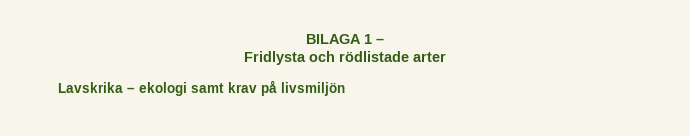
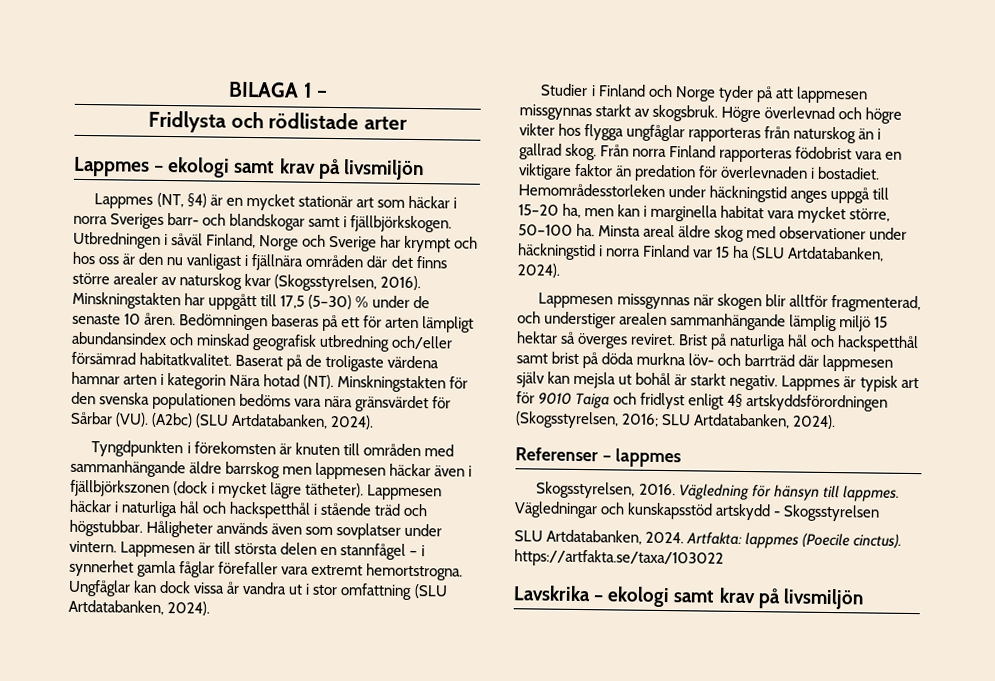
+ Lappmes – ekologi samt krav på livsmiljön
+ Lappmes (NT, §4) är en mycket stationär art som häckar i norra Sveriges barr- och blandskogar samt i fjällbjörkskogen. Utbredningen i såväl Finland, Norge och Sverige har krympt och hos oss är den nu vanligast i fjällnära områden där det finns större arealer av naturskog kvar (Skogsstyrelsen, 2016). Minskningstakten har uppgått till 17,5 (5–30) % under de senaste 10 åren. Bedömningen baseras på ett för arten lämpligt abundansindex och minskad geografisk utbredning och/eller försämrad habitatkvalitet. Baserat på de troligaste värdena hamnar arten i kategorin Nära hotad (NT). Minskningstakten för den svenska populationen bedöms vara nära gränsvärdet för Sårbar (VU). (A2bc) (SLU Artdatabanken, 2024).
+ Tyngdpunkten i förekomsten är knuten till områden med sammanhängande äldre barrskog men lappmesen häckar även i fjällbjörkszonen (dock i mycket lägre tätheter). Lappmesen häckar i naturliga hål och hackspetthål i stående träd och högstubbar. Håligheter används även som sovplatser under vintern. Lappmesen är till största delen en stannfågel – i synnerhet gamla fåglar förefaller vara extremt hemortstrogna. Ungfåglar kan dock vissa år vandra ut i stor omfattning (SLU Artdatabanken, 2024).
+ Studier i Finland och Norge tyder på att lappmesen missgynnas starkt av skogsbruk. Högre överlevnad och högre vikter hos flygga ungfåglar rapporteras från naturskog än i gallrad skog. Från norra Finland rapporteras födobrist vara en viktigare faktor än predation för överlevnaden i bostadiet. Hemområdesstorleken under häckningstid anges uppgå till 15–20 ha, men kan i marginella habitat vara mycket större, 50–100 ha. Minsta areal äldre skog med observationer under häckningstid i norra Finland var 15 ha (SLU Artdatabanken, 2024).
+ Lappmesen missgynnas när skogen blir alltför fragmenterad, och understiger arealen sammanhängande lämplig miljö 15 hektar så överges reviret. Brist på naturliga hål och hackspetthål samt brist på döda murkna löv- och barrträd där lappmesen själv kan mejsla ut bohål är starkt negativ. Lappmes är typisk art för 9010 Taiga och fridlyst enligt 4§ artskyddsförordningen (Skogsstyrelsen, 2016; SLU Artdatabanken, 2024).
+ Referenser – lappmes
+ Skogsstyrelsen, 2016. Vägledning för hänsyn till lappmes. Vägledningar och kunskapsstöd artskydd - Skogsstyrelsen
+ SLU Artdatabanken, 2024. Artfakta: lappmes (Poecile cinctus). https://artfakta.se/taxa/103022

